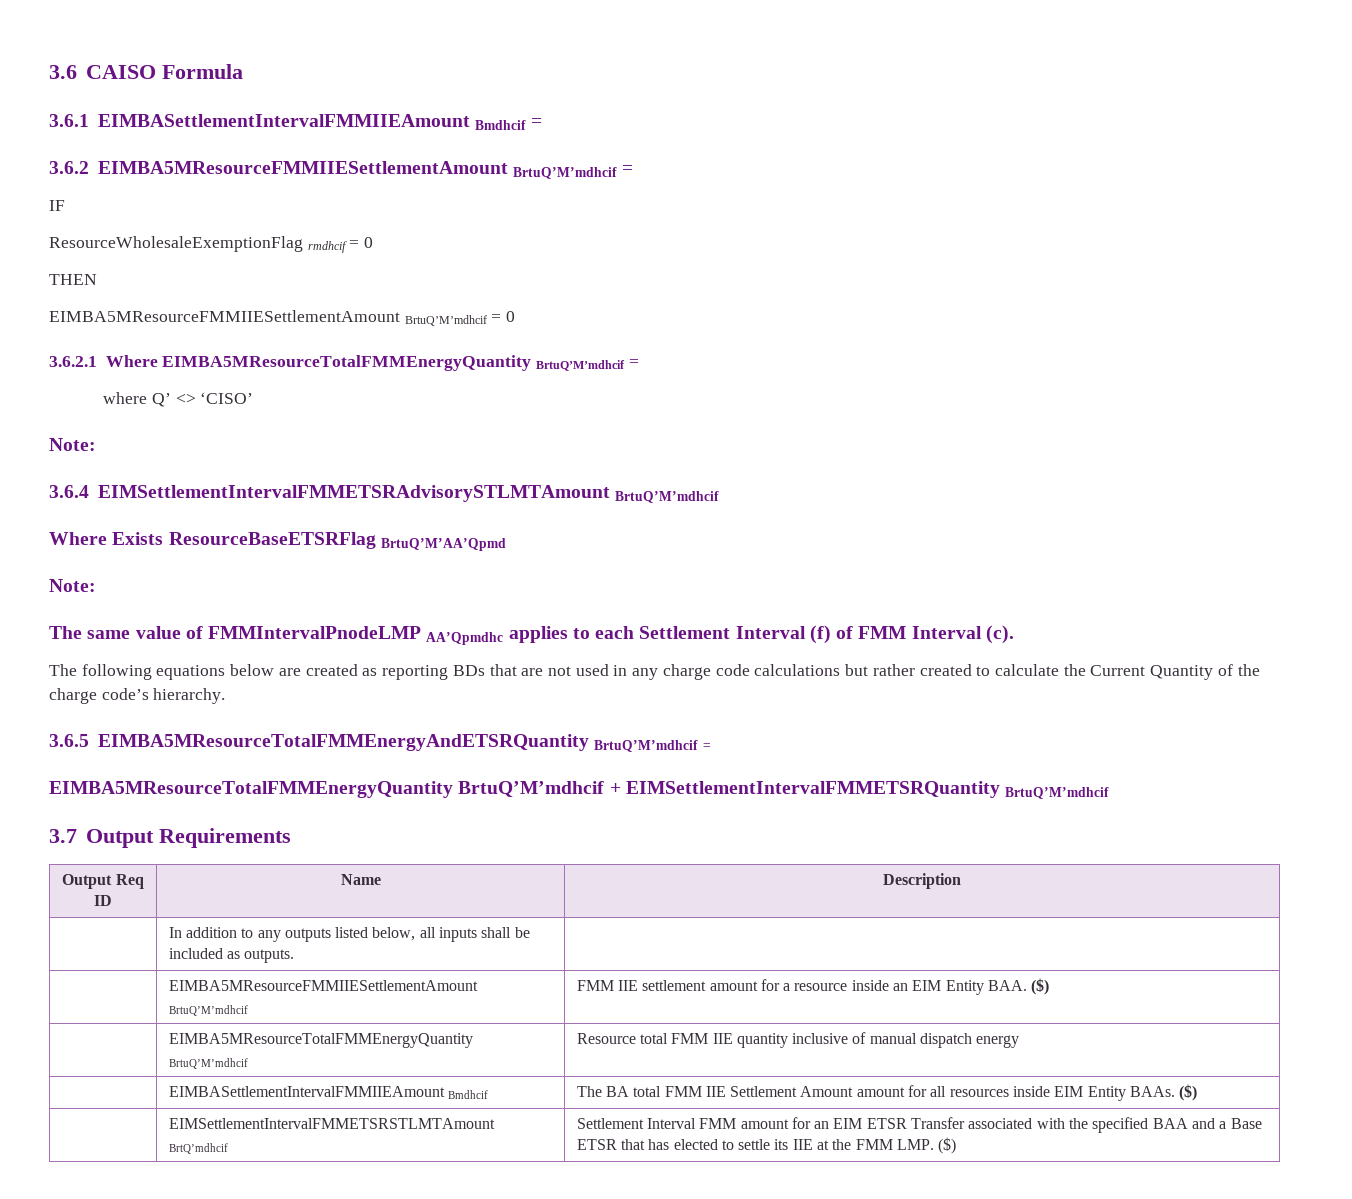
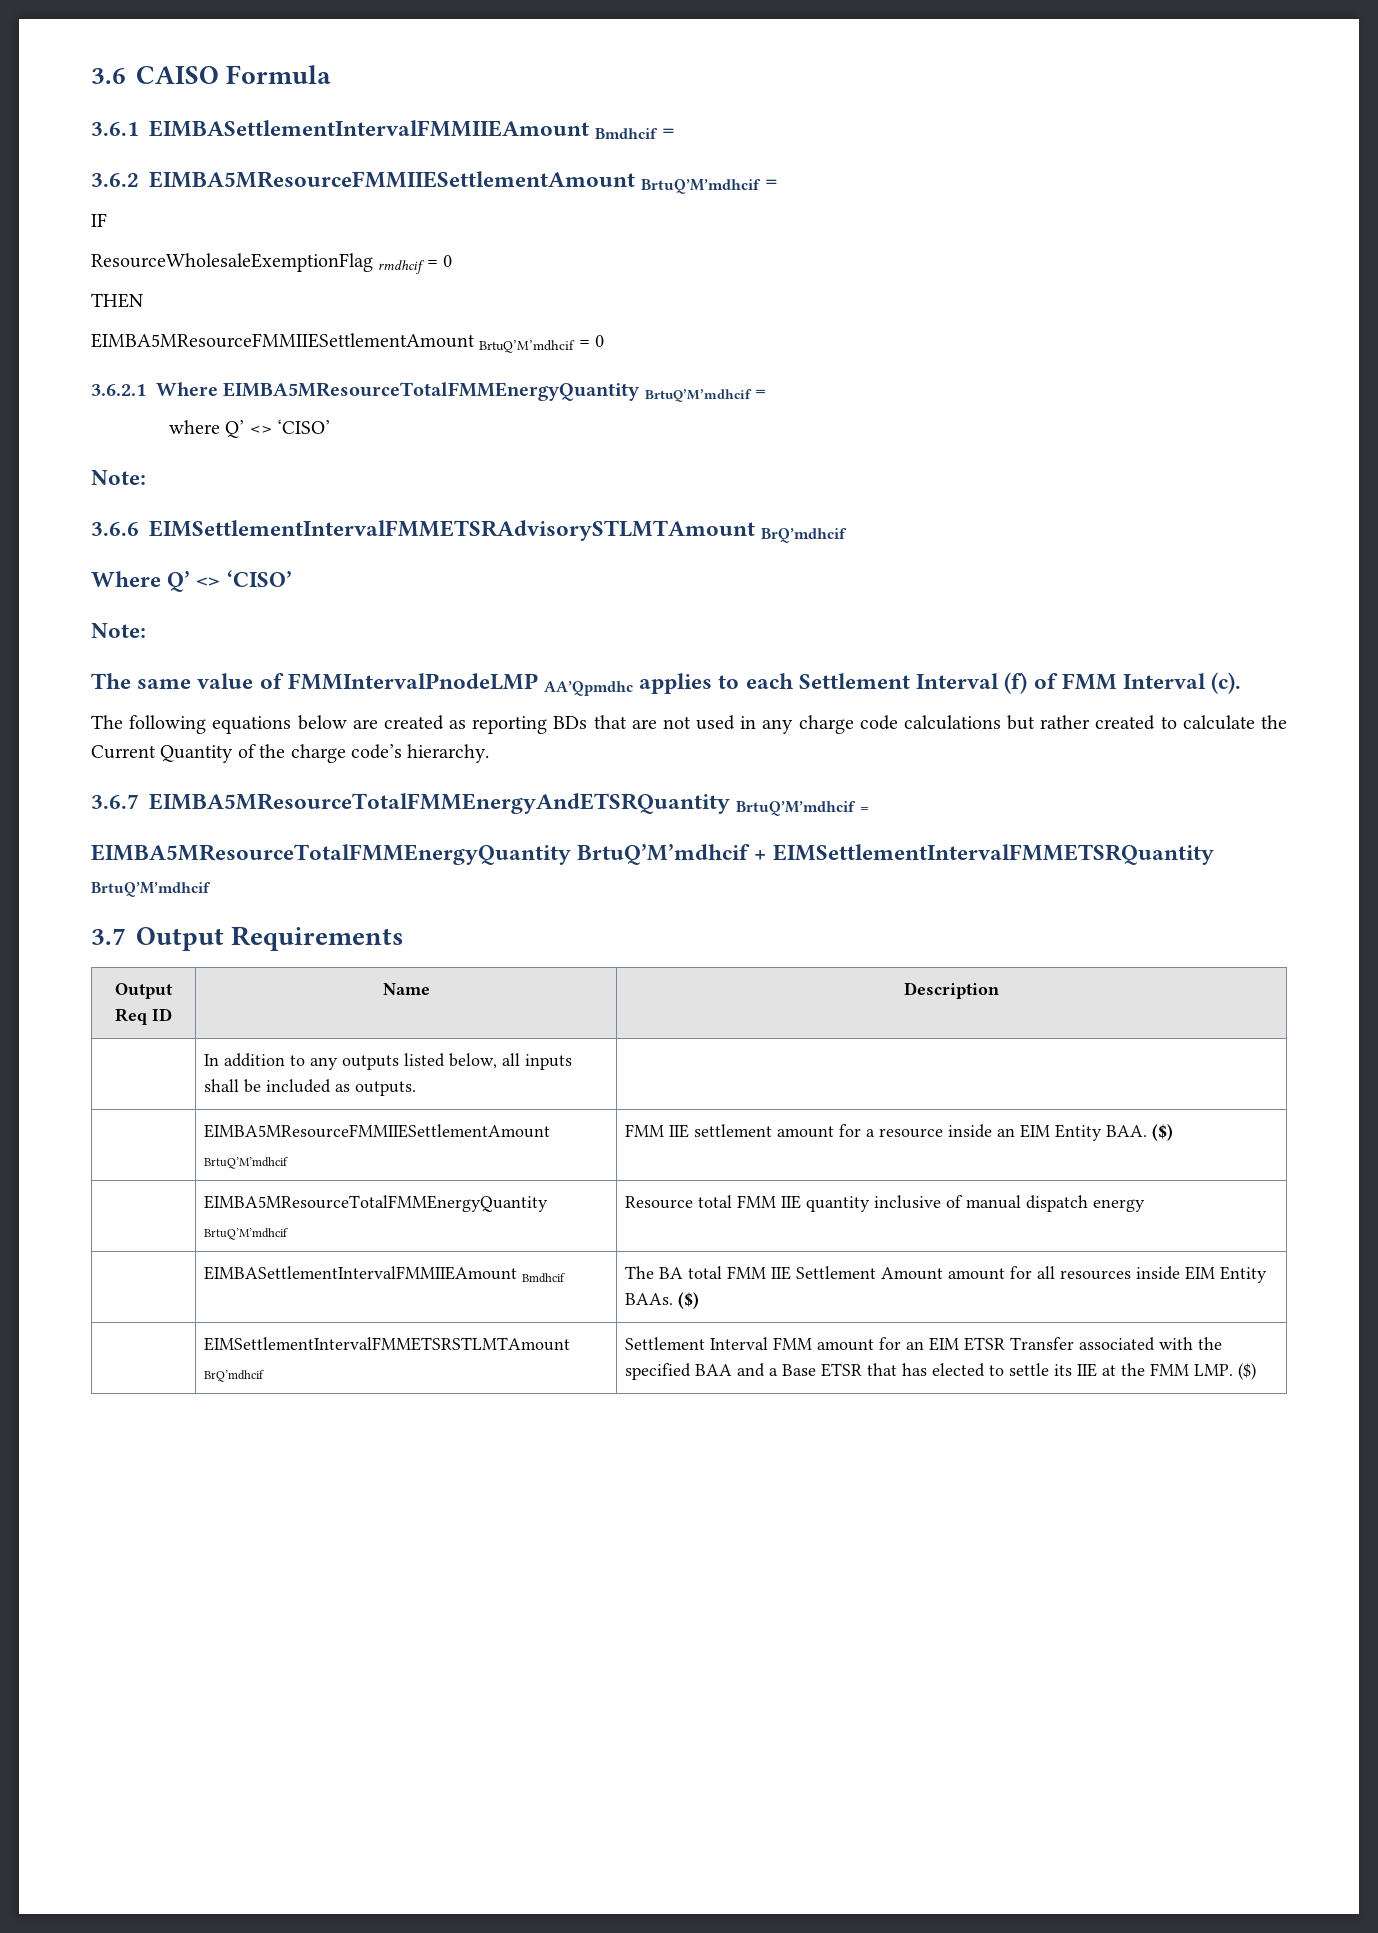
- 3.6.4 EIMSettlementIntervalFMMETSRAdvisorySTLMTAmount BrtuQ’M’mdhcif
- Where Exists ResourceBaseETSRFlag BrtuQ’M’AA’Qpmd
+ 3.6.6 EIMSettlementIntervalFMMETSRAdvisorySTLMTAmount BrQ’mdhcif
+ Where Q’ <> ‘CISO’
- 3.6.5 EIMBA5MResourceTotalFMMEnergyAndETSRQuantity BrtuQ’M’mdhcif =
+ 3.6.7 EIMBA5MResourceTotalFMMEnergyAndETSRQuantity BrtuQ’M’mdhcif =
- | EIMSettlementIntervalFMMETSRSTLMTAmount BrtQ’mdhcif | Settlement Interval FMM amount for an EIM ETSR Transfer associated with the specified BAA and a Base ETSR that has elected to settle its IIE at the FMM LMP. ($)
+ | EIMSettlementIntervalFMMETSRSTLMTAmount BrQ’mdhcif | Settlement Interval FMM amount for an EIM ETSR Transfer associated with the specified BAA and a Base ETSR that has elected to settle its IIE at the FMM LMP. ($)

